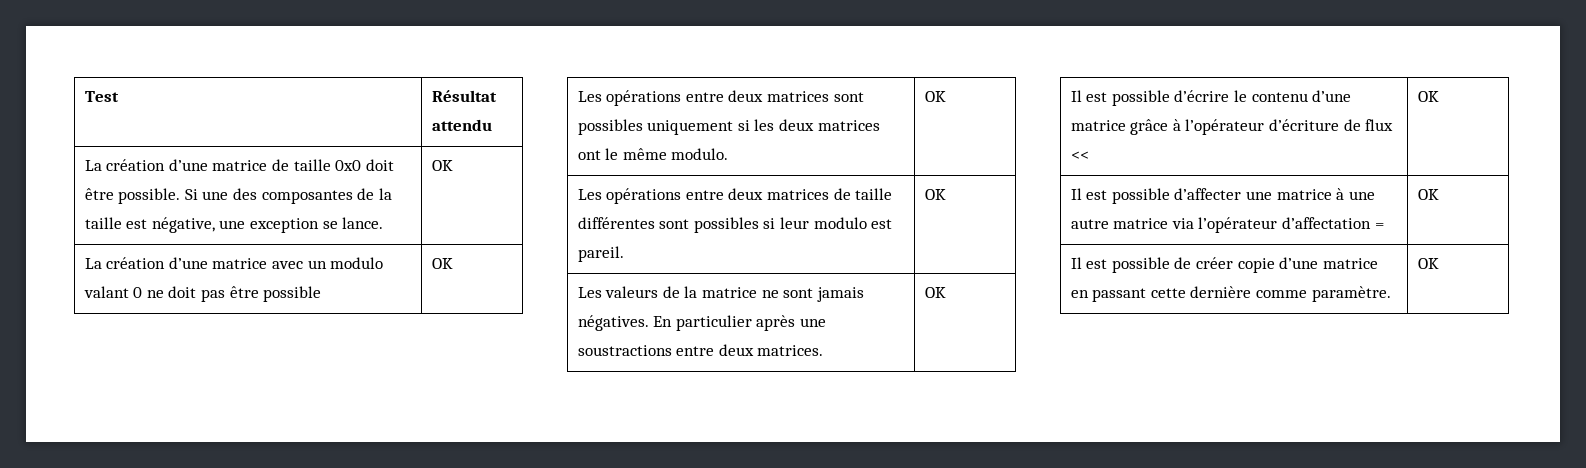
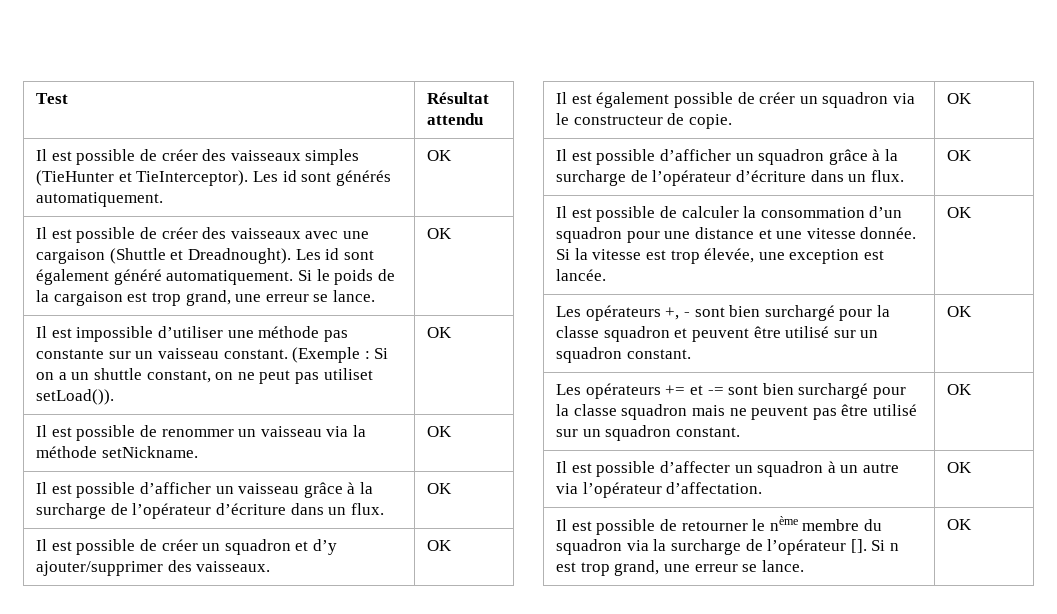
- La création d’une matrice de taille 0x0 doit être possible. Si une des composantes de la taille est négative, une exception se lance. | OK
- La création d’une matrice avec un modulo valant 0 ne doit pas être possible | OK
- Les opérations entre deux matrices sont possibles uniquement si les deux matrices ont le même modulo. | OK
- Les opérations entre deux matrices de taille différentes sont possibles si leur modulo est pareil. | OK
- Les valeurs de la matrice ne sont jamais négatives. En particulier après une soustractions entre deux matrices. | OK
- Il est possible d’écrire le contenu d’une matrice grâce à l’opérateur d’écriture de flux << | OK
- Il est possible d’affecter une matrice à une autre matrice via l’opérateur d’affectation = | OK
- Il est possible de créer copie d’une matrice en passant cette dernière comme paramètre. | OK
+ Il est possible de créer des vaisseaux simples (TieHunter et TieInterceptor). Les id sont générés automatiquement. | OK
+ Il est possible de créer des vaisseaux avec une cargaison (Shuttle et Dreadnought). Les id sont également généré automatiquement. Si le poids de la cargaison est trop grand, une erreur se lance. | OK
+ Il est impossible d’utiliser une méthode pas constante sur un vaisseau constant. (Exemple : Si on a un shuttle constant, on ne peut pas utiliset setLoad()). | OK
+ Il est possible de renommer un vaisseau via la méthode setNickname. | OK
+ Il est possible d’afficher un vaisseau grâce à la surcharge de l’opérateur d’écriture dans un flux. | OK
+ Il est possible de créer un squadron et d’y ajouter/supprimer des vaisseaux. | OK
+ Il est également possible de créer un squadron via le constructeur de copie. | OK
+ Il est possible d’afficher un squadron grâce à la surcharge de l’opérateur d’écriture dans un flux. | OK
+ Il est possible de calculer la consommation d’un squadron pour une distance et une vitesse donnée. Si la vitesse est trop élevée, une exception est lancée. | OK
+ Les opérateurs +, - sont bien surchargé pour la classe squadron et peuvent être utilisé sur un squadron constant. | OK
+ Les opérateurs += et -= sont bien surchargé pour la classe squadron mais ne peuvent pas être utilisé sur un squadron constant. | OK
+ Il est possible d’affecter un squadron à un autre via l’opérateur d’affectation. | OK
+ Il est possible de retourner le nème membre du squadron via la surcharge de l’opérateur []. Si n est trop grand, une erreur se lance. | OK

